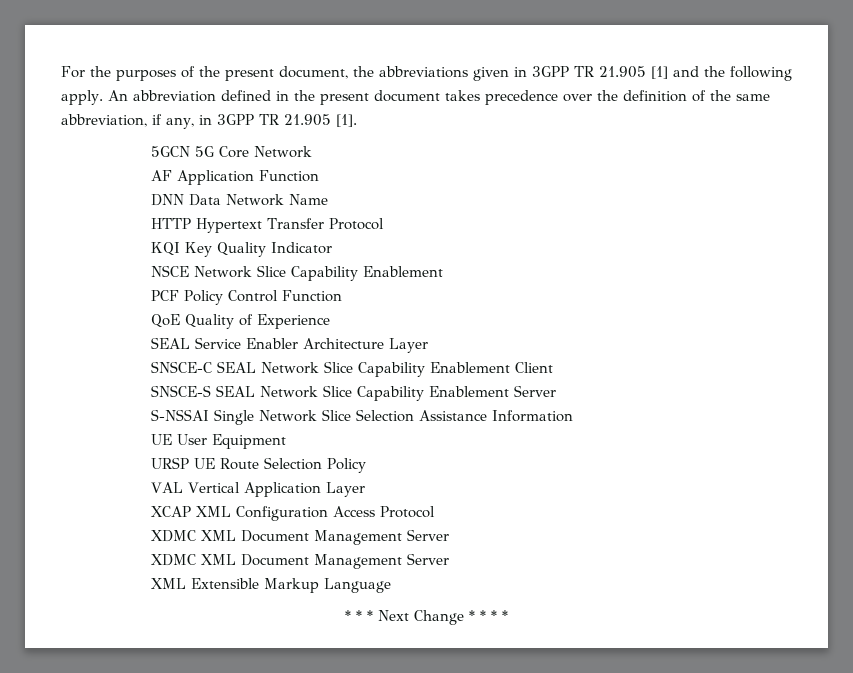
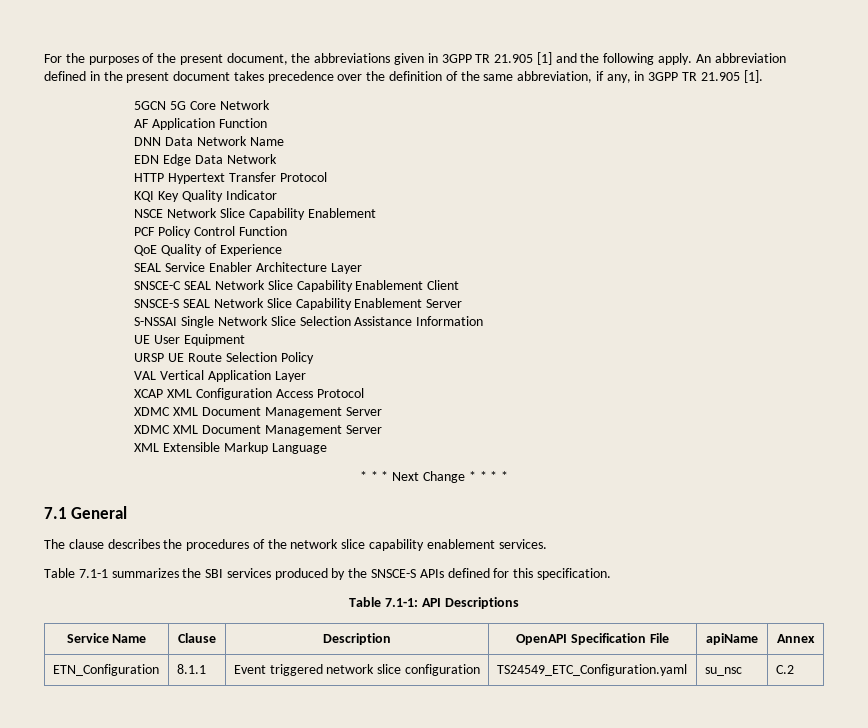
+ EDN Edge Data Network
+ 7.1 General
+ The clause describes the procedures of the network slice capability enablement services.
+ Table 7.1-1 summarizes the SBI services produced by the SNSCE-S APIs defined for this specification.
+ Table 7.1-1: API Descriptions
+ Service Name | Clause | Description | OpenAPI Specification File | apiName | Annex
+ ETN_Configuration | 8.1.1 | Event triggered network slice configuration | TS24549_ETC_Configuration.yaml | su_nsc | C.2

